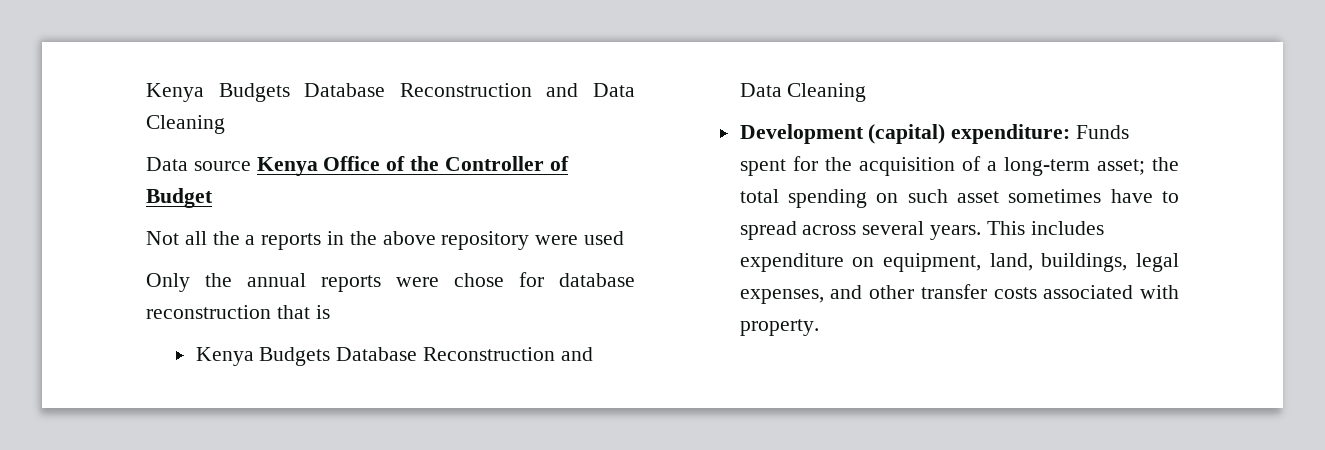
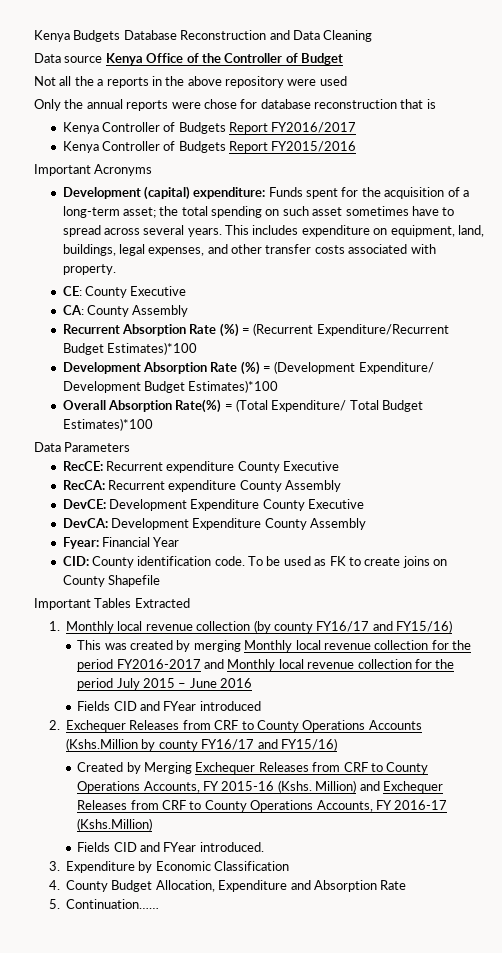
  Only the annual reports were chose for database reconstruction that is
- Kenya Budgets Database Reconstruction and Data Cleaning
+ Kenya Controller of Budgets Report FY2016/2017
+ Kenya Controller of Budgets Report FY2015/2016
+ Important Acronyms
+ CE: County Executive
+ CA: County Assembly
+ Recurrent Absorption Rate (%) = (Recurrent Expenditure/Recurrent Budget Estimates)*100
+ Development Absorption Rate (%) = (Development Expenditure/ Development Budget Estimates)*100
+ Overall Absorption Rate(%) = (Total Expenditure/ Total Budget Estimates)*100
+ Data Parameters
+ RecCE: Recurrent expenditure County Executive
+ RecCA: Recurrent expenditure County Assembly
+ DevCE: Development Expenditure County Executive
+ DevCA: Development Expenditure County Assembly
+ Fyear: Financial Year
+ CID: County identification code. To be used as FK to create joins on County Shapefile
+ Important Tables Extracted
+ 1. Monthly local revenue collection (by county FY16/17 and FY15/16)
+ This was created by merging Monthly local revenue collection for the period FY2016-2017 and Monthly local revenue collection for the period July 2015 – June 2016
+ Fields CID and FYear introduced
+ 2. Exchequer Releases from CRF to County Operations Accounts (Kshs.Million by county FY16/17 and FY15/16)
+ Created by Merging Exchequer Releases from CRF to County Operations Accounts, FY 2015-16 (Kshs. Million) and Exchequer Releases from CRF to County Operations Accounts, FY 2016-17 (Kshs.Million)
+ Fields CID and FYear introduced.
+ 3. Expenditure by Economic Classification
+ 4. County Budget Allocation, Expenditure and Absorption Rate
+ 5. Continuation……

